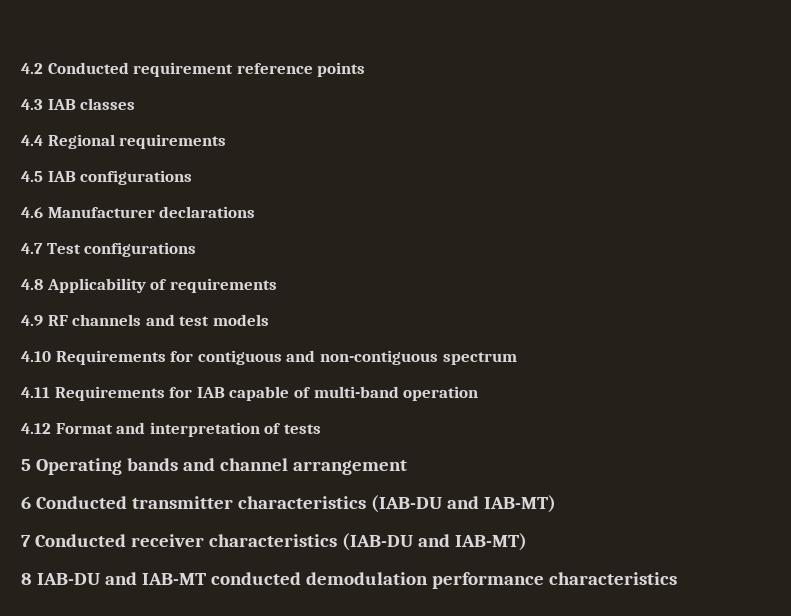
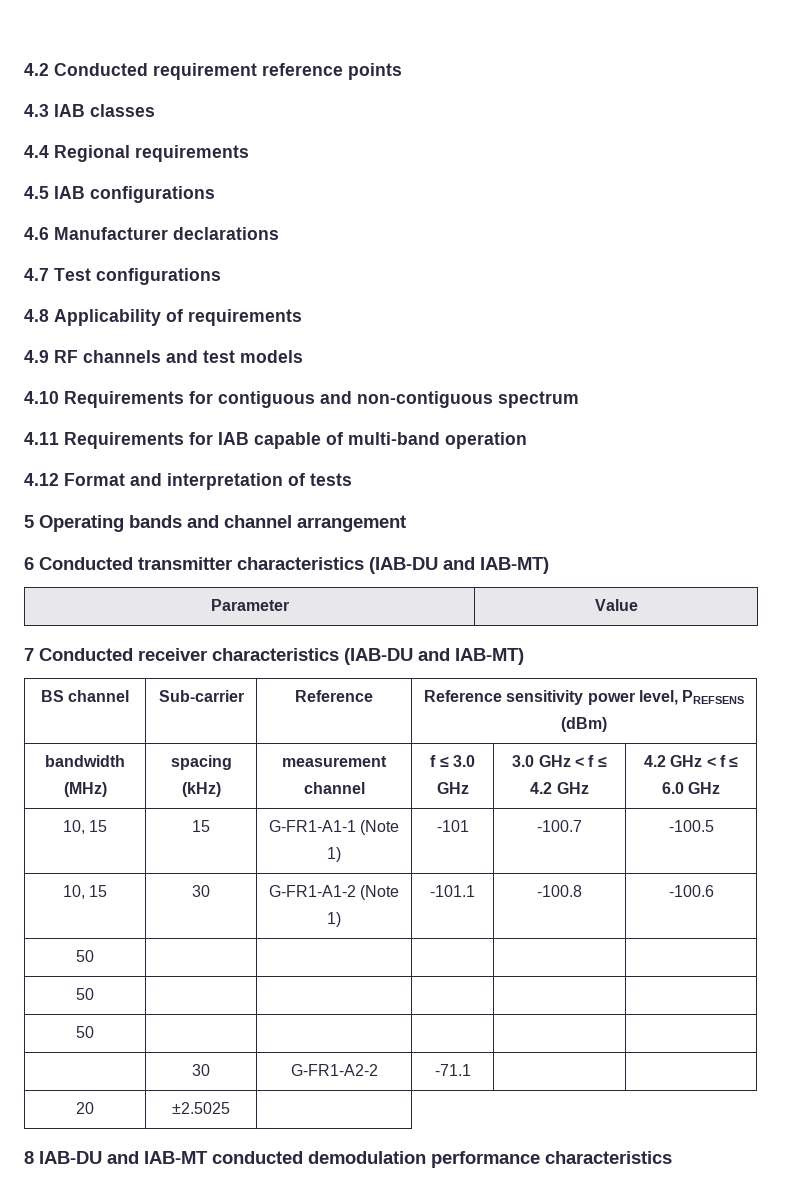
+ Parameter | Value
+ BS channel | Sub-carrier | Reference | Reference sensitivity power level, PREFSENS (dBm)
+ bandwidth (MHz) | spacing (kHz) | measurement channel | f ≤ 3.0 GHz | 3.0 GHz < f ≤ 4.2 GHz | 4.2 GHz < f ≤ 6.0 GHz
+ 10, 15 | 15 | G-FR1-A1-1 (Note 1) | -101 | -100.7 | -100.5
+ 10, 15 | 30 | G-FR1-A1-2 (Note 1) | -101.1 | -100.8 | -100.6
+ 50 | | | | |
+ 50 | | | | |
+ 50 | | | | |
+ | 30 | G-FR1-A2-2 | -71.1 | |
+ 20 | ±2.5025 |

